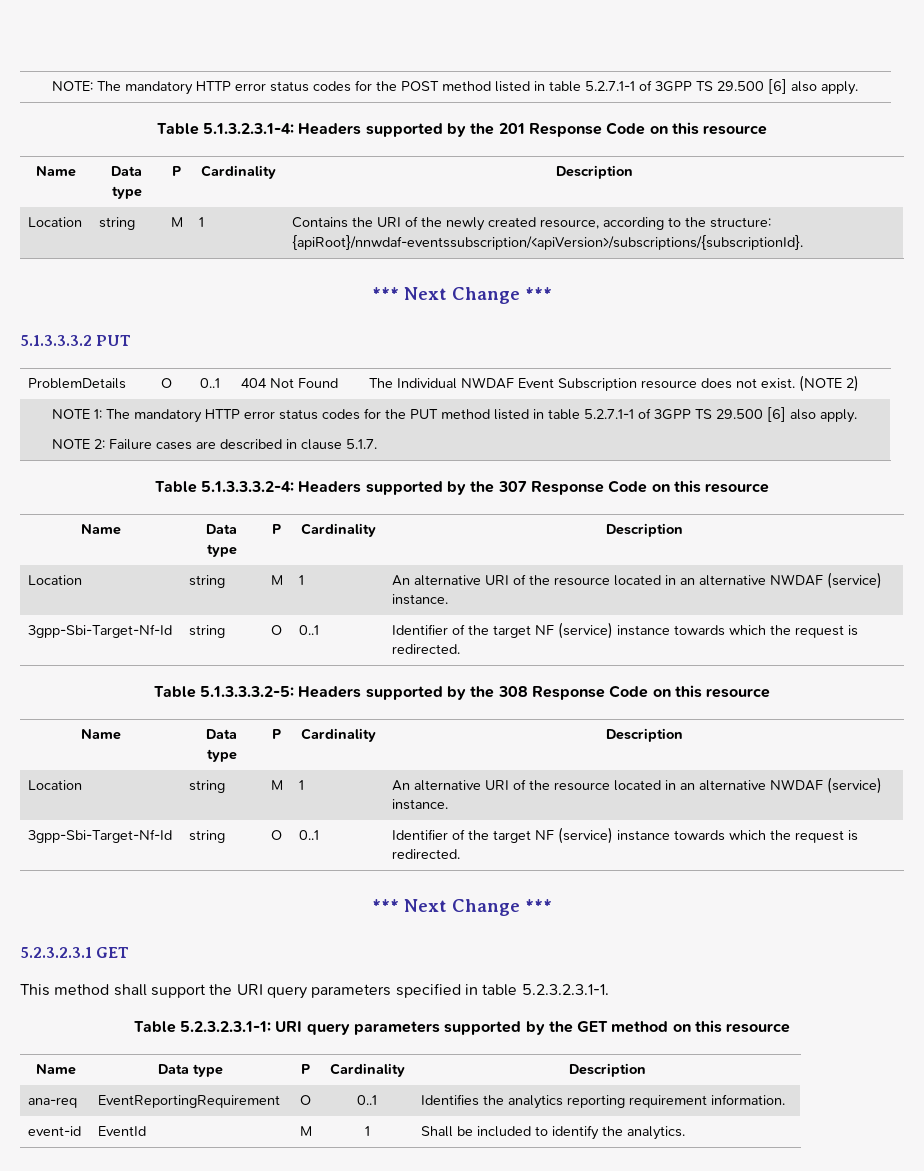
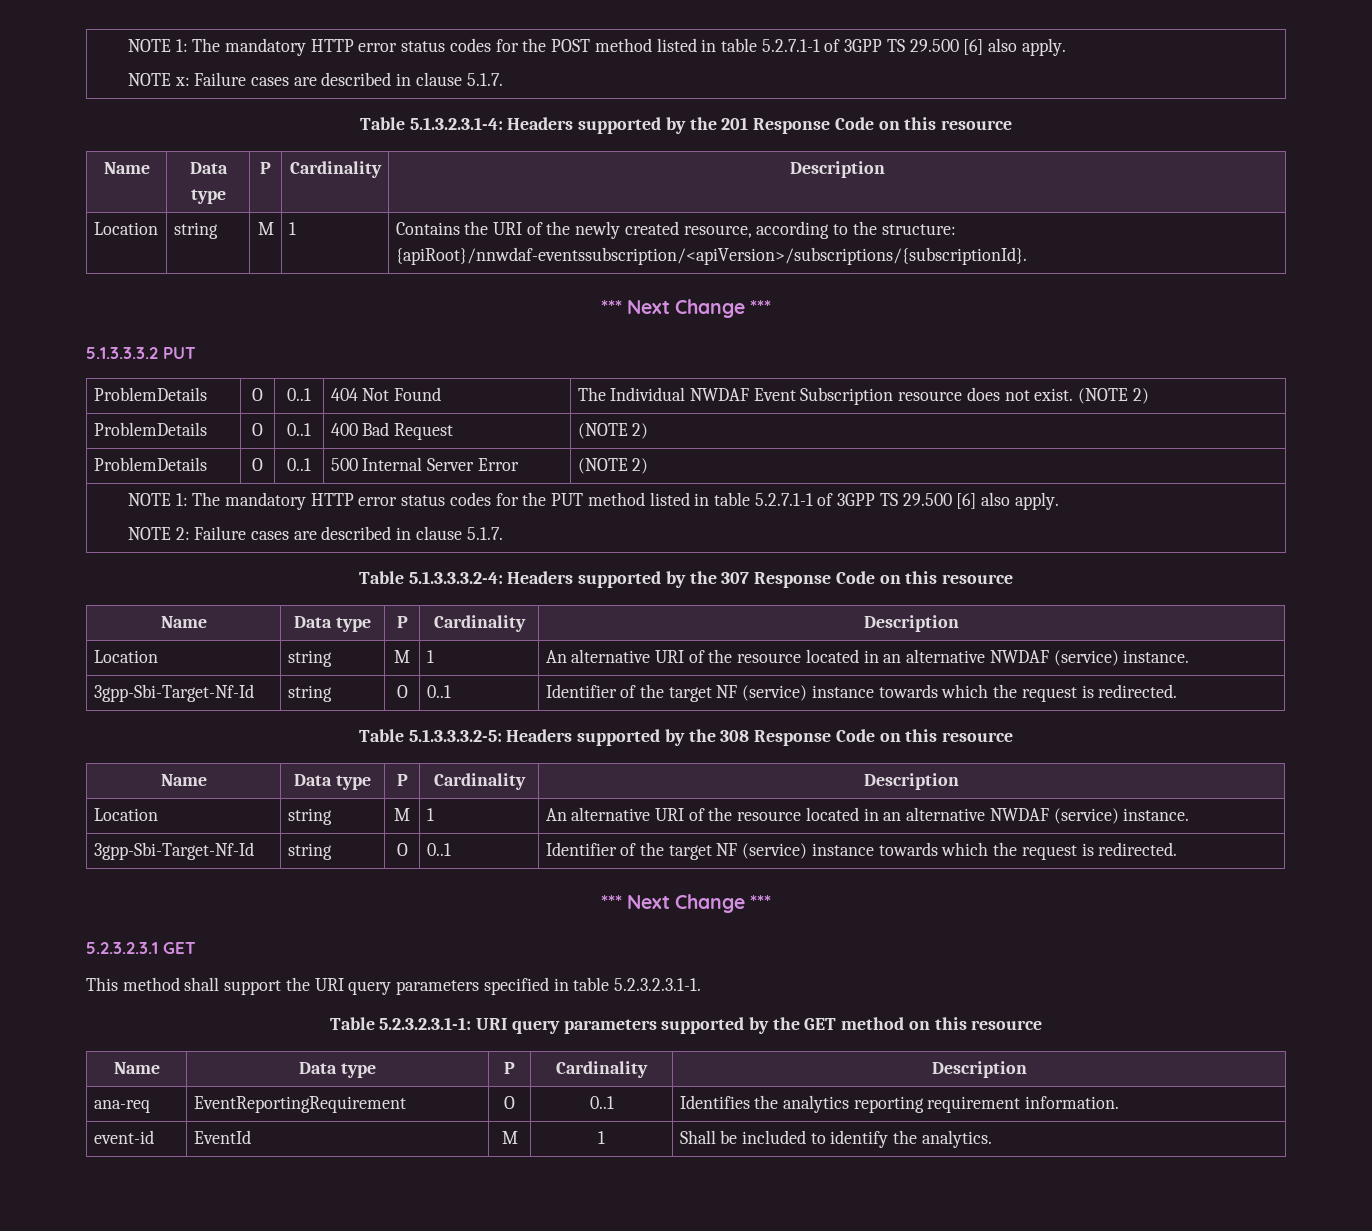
- NOTE: The mandatory HTTP error status codes for the POST method listed in table 5.2.7.1-1 of 3GPP TS 29.500 [6] also apply.
+ NOTE 1: The mandatory HTTP error status codes for the POST method listed in table 5.2.7.1-1 of 3GPP TS 29.500 [6] also apply.
+ NOTE x: Failure cases are described in clause 5.1.7.
+ ProblemDetails | O | 0..1 | 400 Bad Request | (NOTE 2)
+ ProblemDetails | O | 0..1 | 500 Internal Server Error | (NOTE 2)

